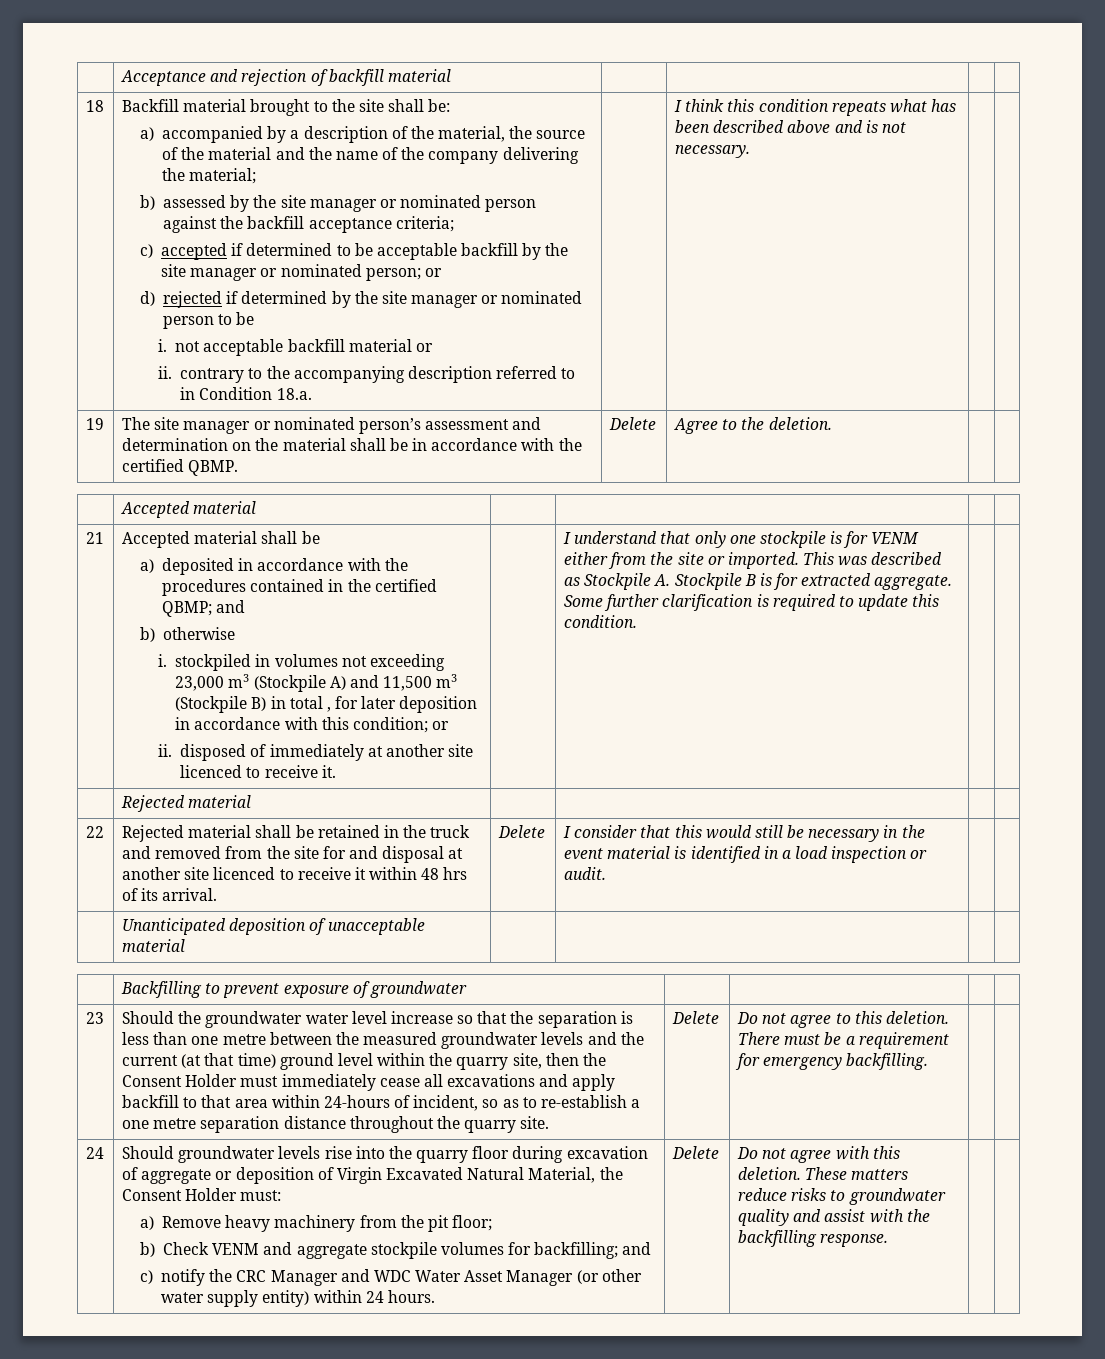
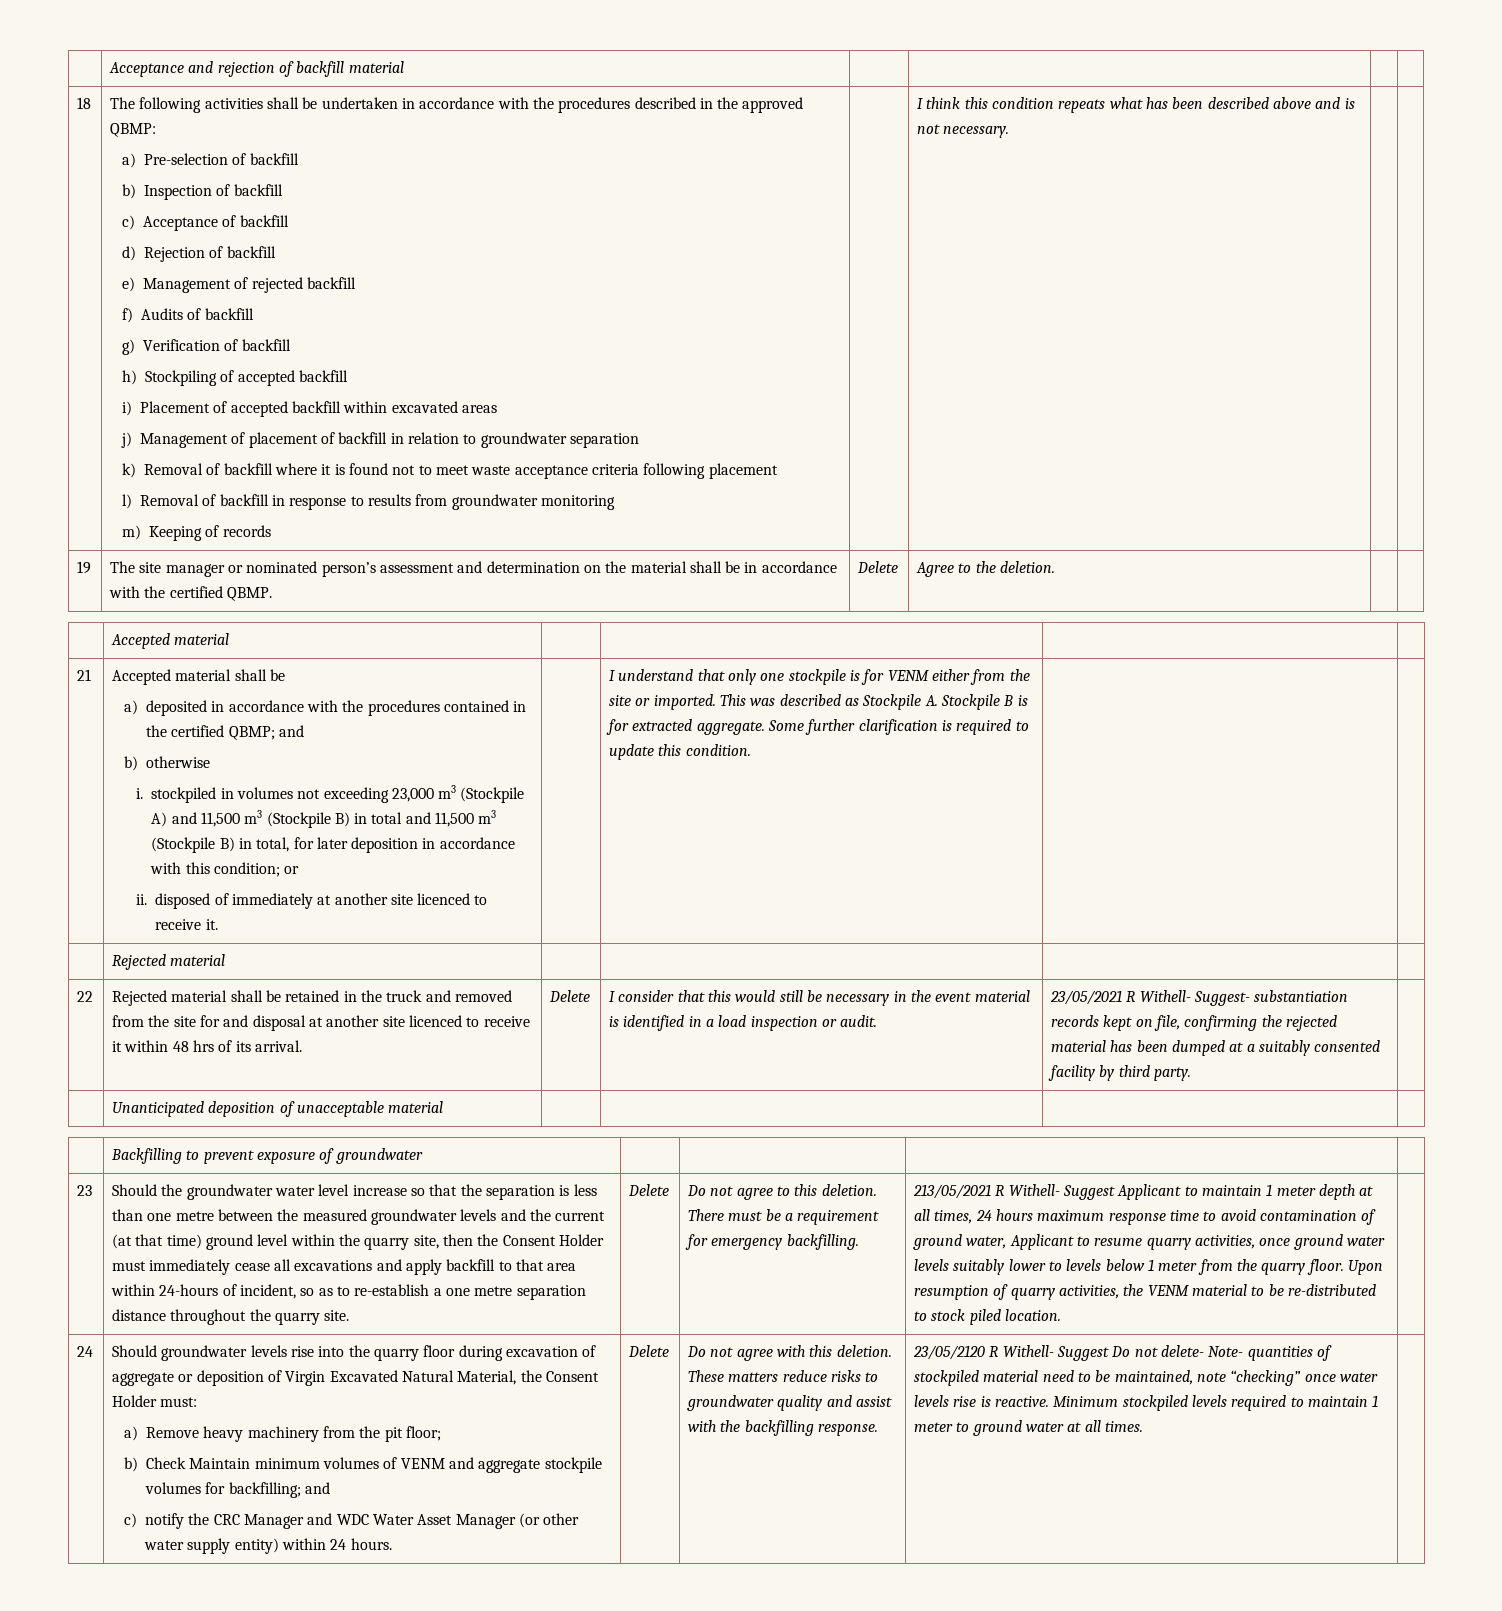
- Backfill material brought to the site shall be:
- a) accompanied by a description of the material, the source of the material and the name of the company delivering the material;
- b) assessed by the site manager or nominated person against the backfill acceptance criteria;
- c) accepted if determined to be acceptable backfill by the site manager or nominated person; or
- d) rejected if determined by the site manager or nominated person to be
- i. not acceptable backfill material or
- ii. contrary to the accompanying description referred to in Condition 18.a.
+ The following activities shall be undertaken in accordance with the procedures described in the approved QBMP:
+ a) Pre-selection of backfill
+ b) Inspection of backfill
+ c) Acceptance of backfill
+ d) Rejection of backfill
+ e) Management of rejected backfill
+ f) Audits of backfill
+ g) Verification of backfill
+ h) Stockpiling of accepted backfill
+ i) Placement of accepted backfill within excavated areas
+ j) Management of placement of backfill in relation to groundwater separation
+ k) Removal of backfill where it is found not to meet waste acceptance criteria following placement
+ l) Removal of backfill in response to results from groundwater monitoring
+ m) Keeping of records
- i. stockpiled in volumes not exceeding 23,000 m3 (Stockpile A) and 11,500 m3 (Stockpile B) in total , for later deposition in accordance with this condition; or
+ i. stockpiled in volumes not exceeding 23,000 m3 (Stockpile A) and 11,500 m3 (Stockpile B) in total and 11,500 m3 (Stockpile B) in total, for later deposition in accordance with this condition; or
+ 23/05/2021 R Withell- Suggest- substantiation records kept on file, confirming the rejected material has been dumped at a suitably consented facility by third party.
+ 213/05/2021 R Withell- Suggest Applicant to maintain 1 meter depth at all times, 24 hours maximum response time to avoid contamination of ground water, Applicant to resume quarry activities, once ground water levels suitably lower to levels below 1 meter from the quarry floor. Upon resumption of quarry activities, the VENM material to be re-distributed to stock piled location.
- b) Check VENM and aggregate stockpile volumes for backfilling; and
+ b) Check Maintain minimum volumes of VENM and aggregate stockpile volumes for backfilling; and
+ 23/05/2120 R Withell- Suggest Do not delete- Note- quantities of stockpiled material need to be maintained, note “checking” once water levels rise is reactive. Minimum stockpiled levels required to maintain 1 meter to ground water at all times.

